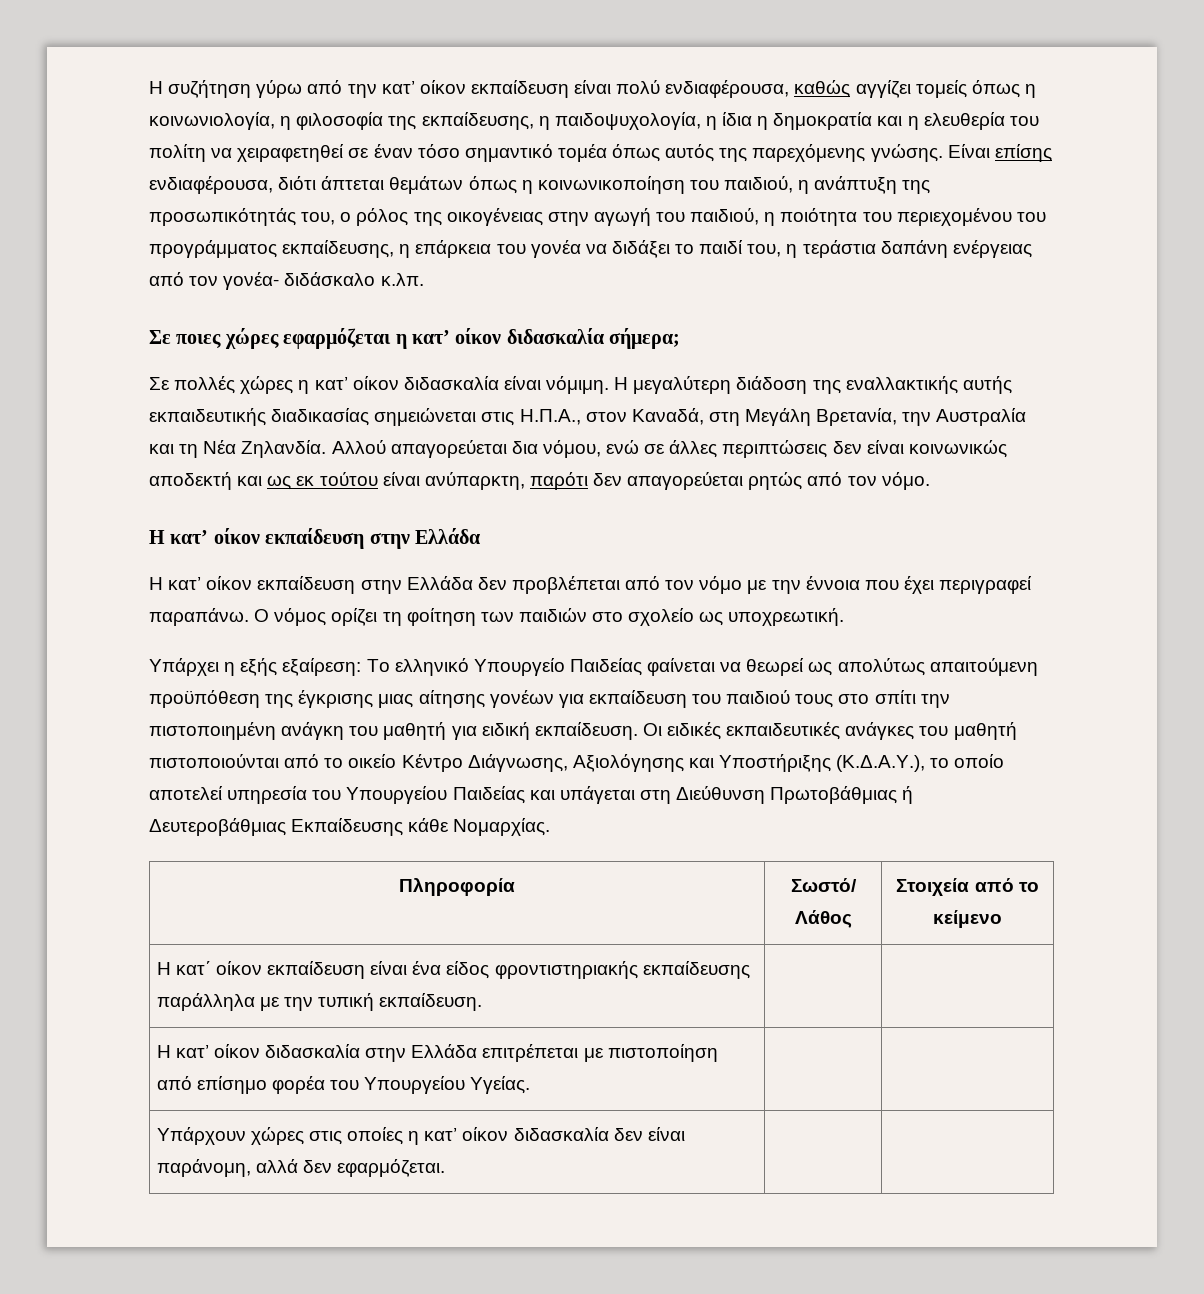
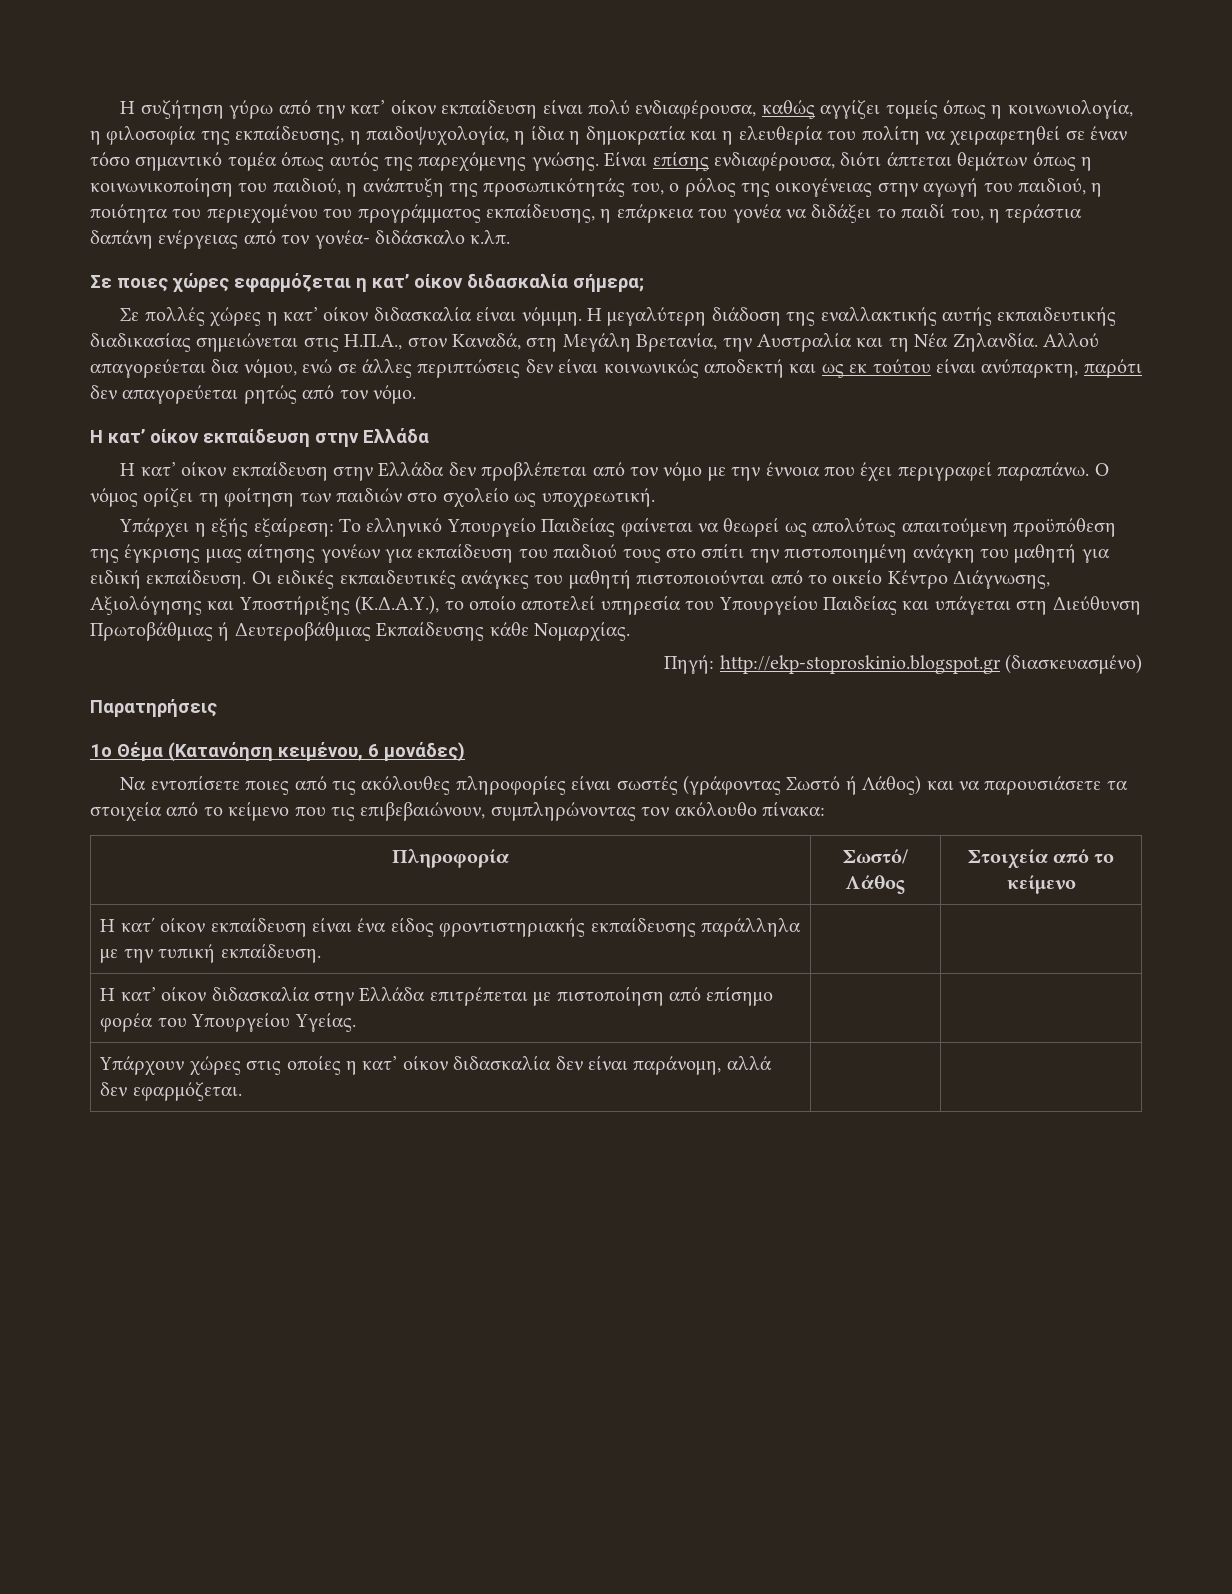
+ Πηγή: http://ekp-stoproskinio.blogspot.gr (διασκευασμένο)
+ Παρατηρήσεις
+ 1ο Θέμα (Κατανόηση κειμένου, 6 μονάδες)
+ Να εντοπίσετε ποιες από τις ακόλουθες πληροφορίες είναι σωστές (γράφοντας Σωστό ή Λάθος) και να παρουσιάσετε τα στοιχεία από το κείμενο που τις επιβεβαιώνουν, συμπληρώνοντας τον ακόλουθο πίνακα:

